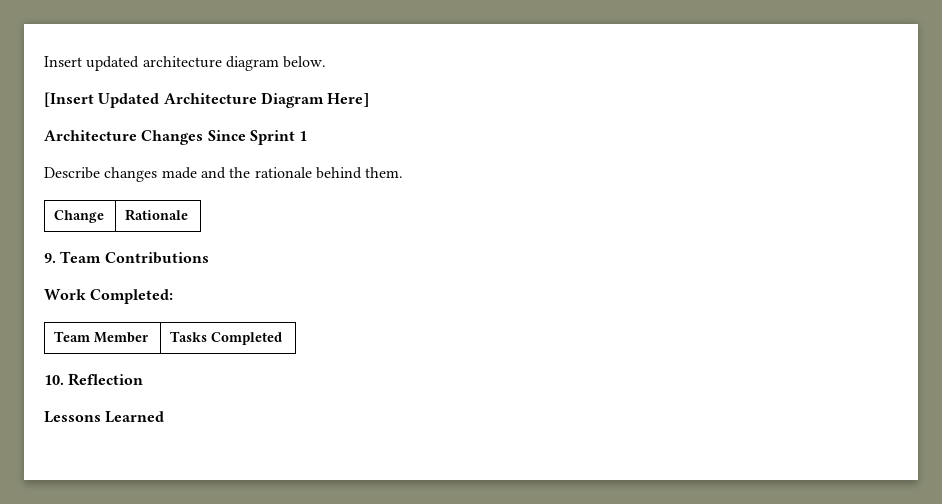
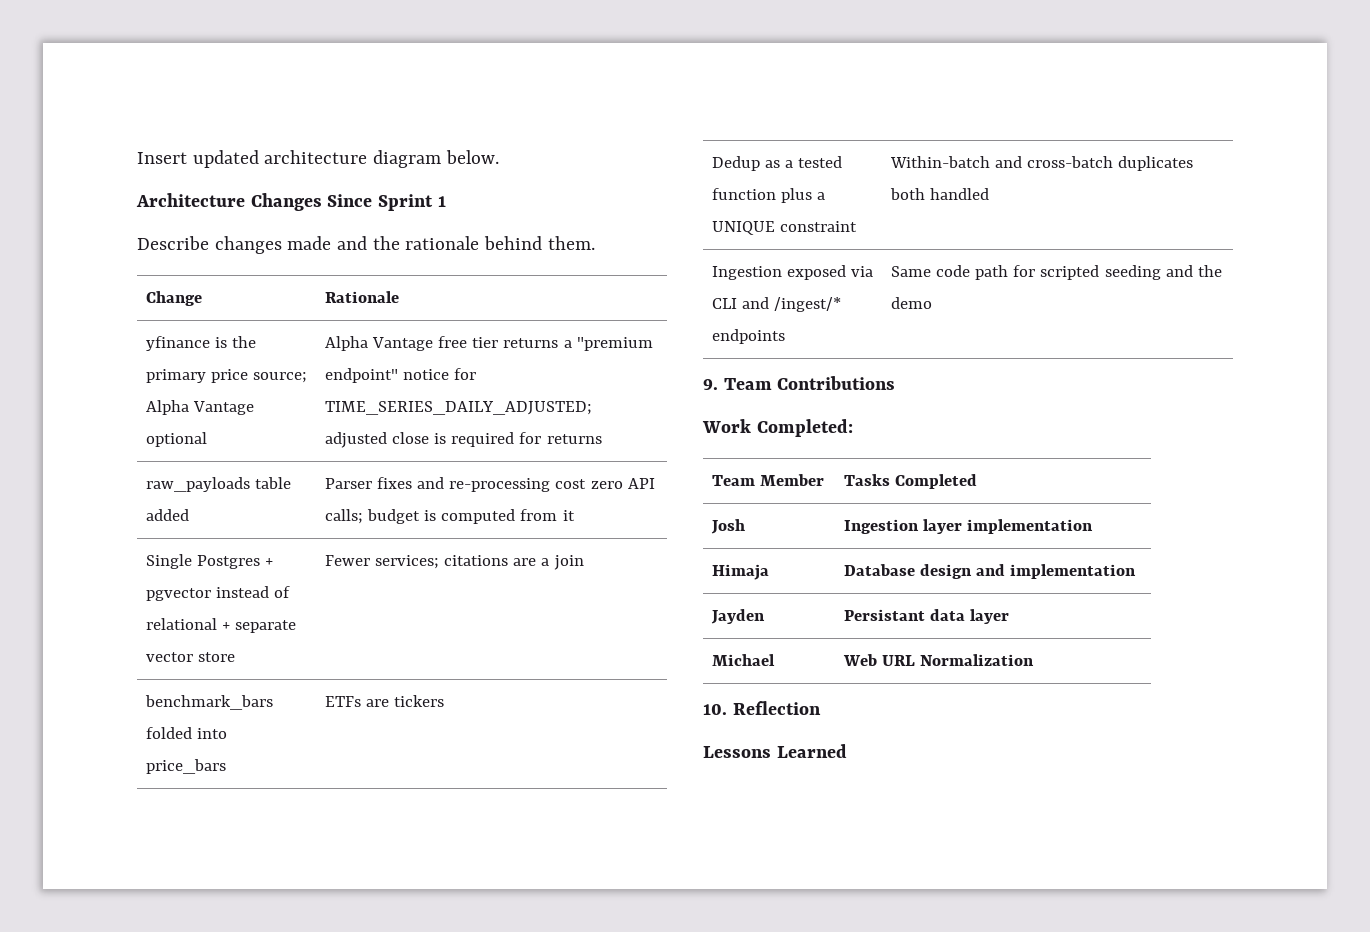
- [Insert Updated Architecture Diagram Here]
+ yfinance is the primary price source; Alpha Vantage optional | Alpha Vantage free tier returns a "premium endpoint" notice for TIME_SERIES_DAILY_ADJUSTED; adjusted close is required for returns
+ raw_payloads table added | Parser fixes and re-processing cost zero API calls; budget is computed from it
+ Single Postgres + pgvector instead of relational + separate vector store | Fewer services; citations are a join
+ benchmark_bars folded into price_bars | ETFs are tickers
+ Dedup as a tested function plus a UNIQUE constraint | Within-batch and cross-batch duplicates both handled
+ Ingestion exposed via CLI and /ingest/* endpoints | Same code path for scripted seeding and the demo
+ Josh | Ingestion layer implementation
+ Himaja | Database design and implementation
+ Jayden | Persistant data layer
+ Michael | Web URL Normalization

